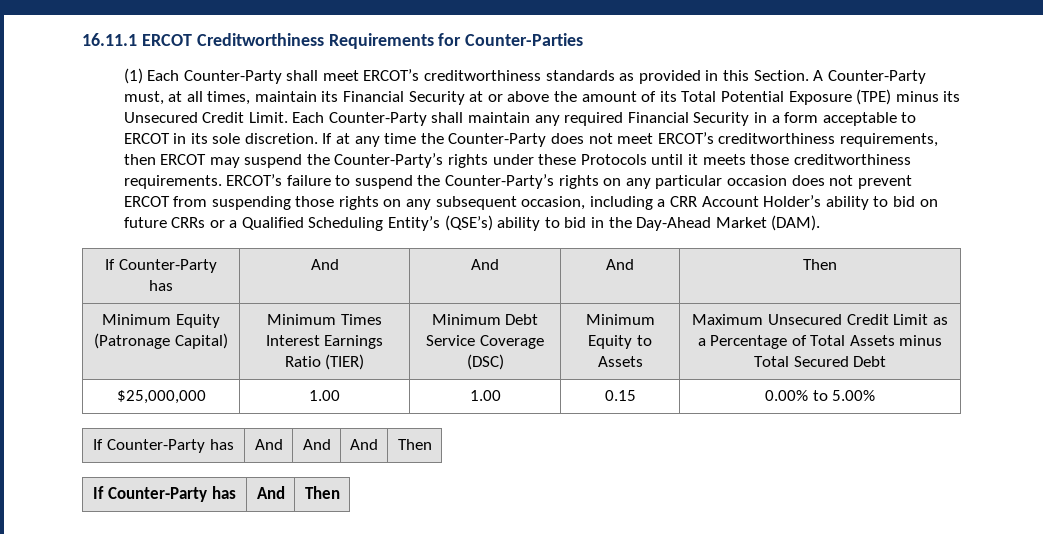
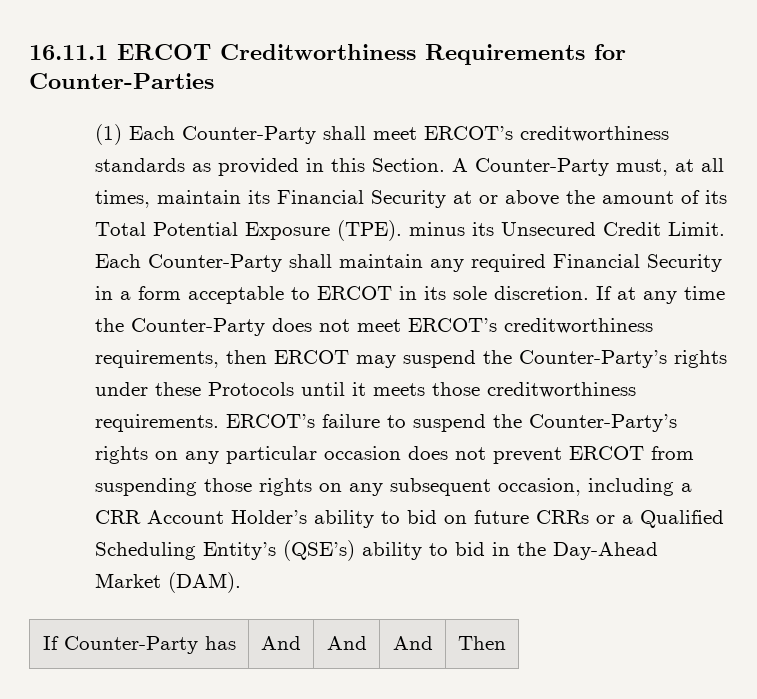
- A Counter-Party must, at all times, maintain its Financial Security at or above the amount of its Total Potential Exposure (TPE) minus its Unsecured Credit Limit.
+ A Counter-Party must, at all times, maintain its Financial Security at or above the amount of its Total Potential Exposure (TPE). minus its Unsecured Credit Limit.
- Minimum Equity (Patronage Capital) | Minimum Times Interest Earnings Ratio (TIER) | Minimum Debt Service Coverage (DSC) | Minimum Equity to Assets | Maximum Unsecured Credit Limit as a Percentage of Total Assets minus Total Secured Debt
- $25,000,000 | 1.00 | 1.00 | 0.15 | 0.00% to 5.00%
- If Counter-Party has | And | And | And | Then
- If Counter-Party has | And | Then

